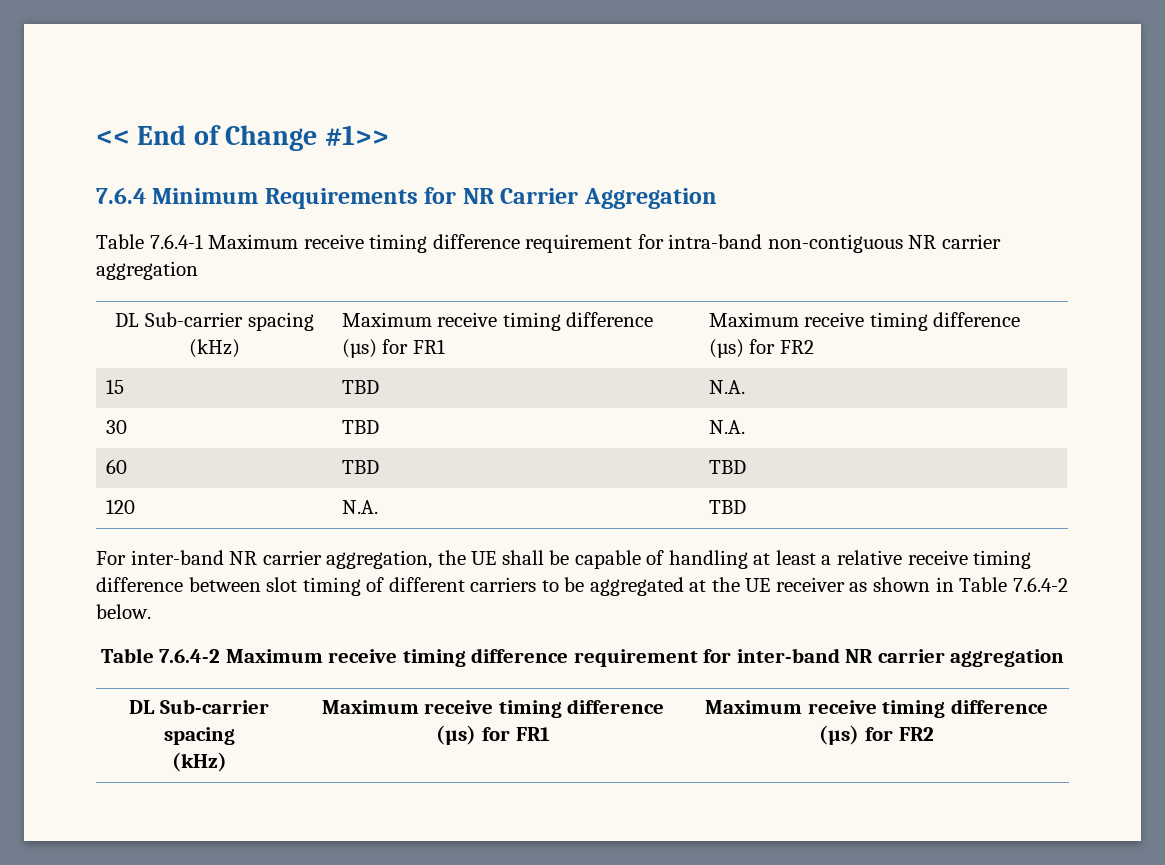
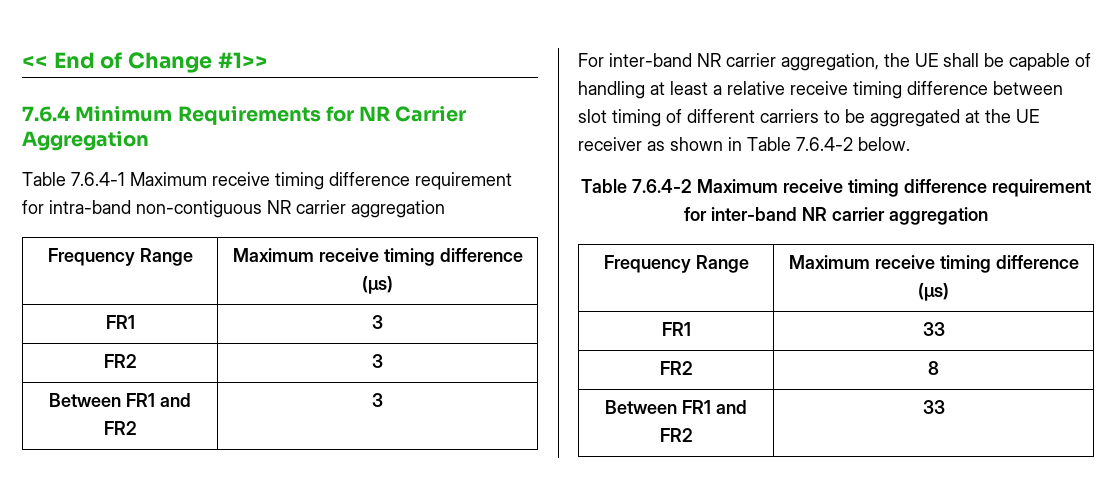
  Table 7.6.4-1 Maximum receive timing difference requirement for intra-band non-contiguous NR carrier aggregation
- DL Sub-carrier spacing (kHz) | Maximum receive timing difference (µs) for FR1 | Maximum receive timing difference (µs) for FR2
- 15 | TBD | N.A.
- 30 | TBD | N.A.
- 60 | TBD | TBD
- 120 | N.A. | TBD
+ Frequency Range | Maximum receive timing difference (µs)
+ FR1 | 3
+ FR2 | 3
+ Between FR1 and FR2 | 3
  Table 7.6.4-2 Maximum receive timing difference requirement for inter-band NR carrier aggregation
- DL Sub-carrier spacing
- (kHz) | Maximum receive timing difference (µs) for FR1 | Maximum receive timing difference (µs) for FR2
+ Frequency Range | Maximum receive timing difference (µs)
+ FR1 | 33
+ FR2 | 8
+ Between FR1 and FR2 | 33

